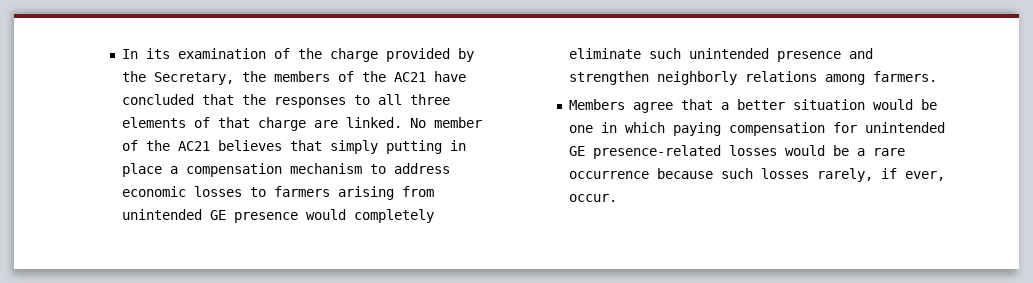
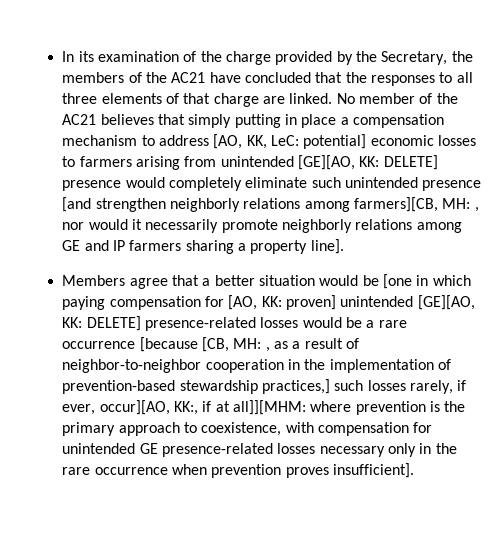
- No member of the AC21 believes that simply putting in place a compensation mechanism to address economic losses to farmers arising from unintended GE presence would completely eliminate such unintended presence and strengthen neighborly relations among farmers.
+ No member of the AC21 believes that simply putting in place a compensation mechanism to address [AO, KK, LeC: potential] economic losses to farmers arising from unintended [GE][AO, KK: DELETE] presence would completely eliminate such unintended presence [and strengthen neighborly relations among farmers][CB, MH: , nor would it necessarily promote neighborly relations among GE and IP farmers sharing a property line].
- Members agree that a better situation would be one in which paying compensation for unintended GE presence-related losses would be a rare occurrence because such losses rarely, if ever, occur.
+ Members agree that a better situation would be [one in which paying compensation for [AO, KK: proven] unintended [GE][AO, KK: DELETE] presence-related losses would be a rare occurrence [because [CB, MH: , as a result of neighbor-to-neighbor cooperation in the implementation of prevention-based stewardship practices,] such losses rarely, if ever, occur][AO, KK:, if at all]][MHM: where prevention is the primary approach to coexistence, with compensation for unintended GE presence-related losses necessary only in the rare occurrence when prevention proves insufficient].

